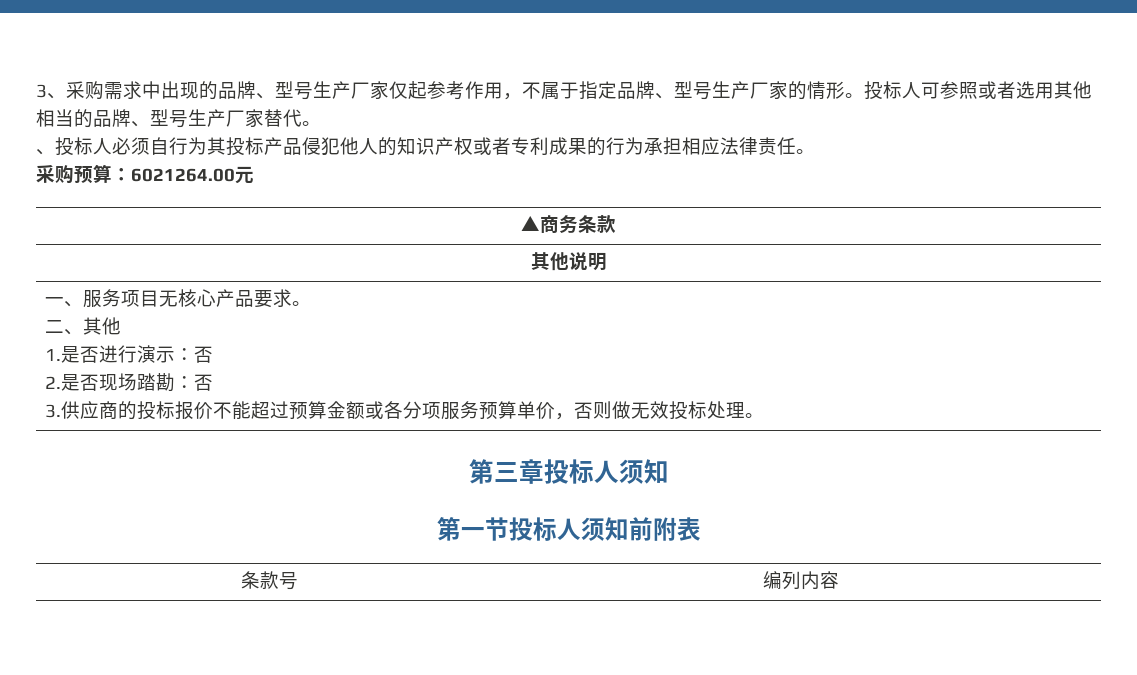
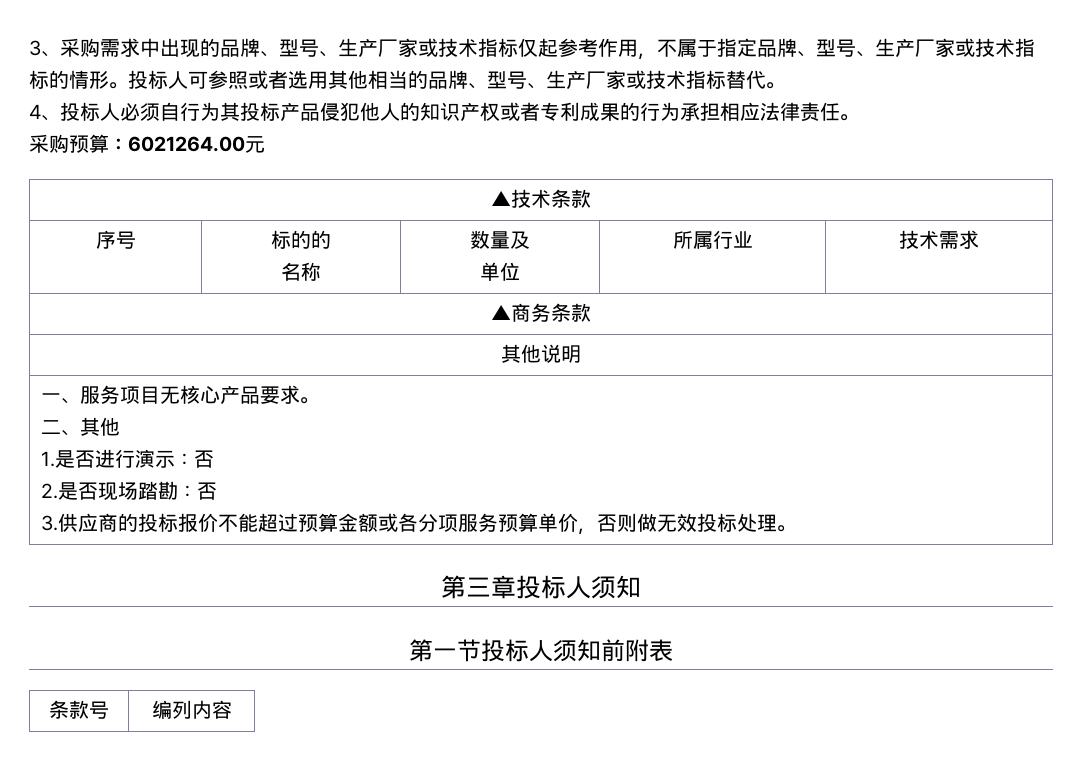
- 3、采购需求中出现的品牌、型号生产厂家仅起参考作用，不属于指定品牌、型号生产厂家的情形。
+ 3、采购需求中出现的品牌、型号、生产厂家或技术指标仅起参考作用，不属于指定品牌、型号、生产厂家或技术指标的情形。
- 投标人可参照或者选用其他相当的品牌、型号生产厂家替代。
+ 投标人可参照或者选用其他相当的品牌、型号、生产厂家或技术指标替代。
- 、投标人必须自行为其投标产品侵犯他人的知识产权或者专利成果的行为承担相应法律责任。
+ 4、投标人必须自行为其投标产品侵犯他人的知识产权或者专利成果的行为承担相应法律责任。
+ ▲技术条款
+ 序号 | 标的的
+ 名称 | 数量及
+ 单位 | 所属行业 | 技术需求

